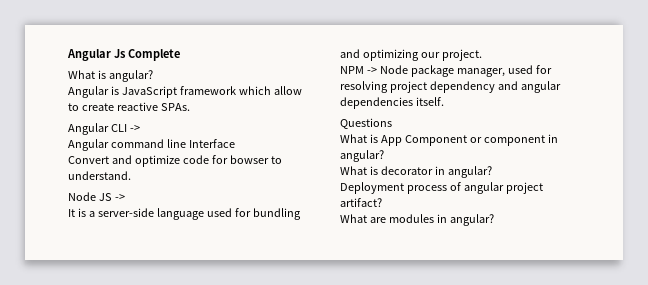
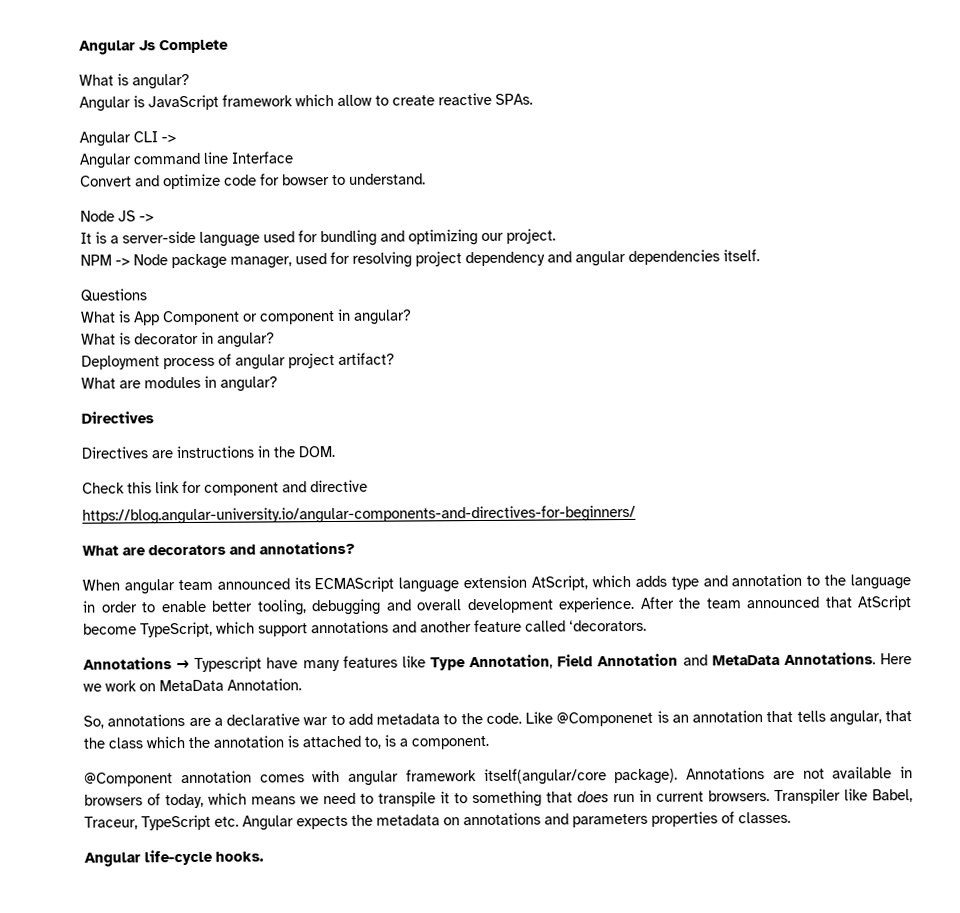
  What are modules in angular?
+ Directives
+ Directives are instructions in the DOM.
+ Check this link for component and directive
+ https://blog.angular-university.io/angular-components-and-directives-for-beginners/
+ What are decorators and annotations?
+ When angular team announced its ECMAScript language extension AtScript, which adds type and annotation to the language in order to enable better tooling, debugging and overall development experience. After the team announced that AtScript become TypeScript, which support annotations and another feature called ‘decorators.
+ Annotations → Typescript have many features like Type Annotation, Field Annotation and MetaData Annotations. Here we work on MetaData Annotation.
+ So, annotations are a declarative war to add metadata to the code. Like @Componenet is an annotation that tells angular, that the class which the annotation is attached to, is a component.
+ @Component annotation comes with angular framework itself(angular/core package). Annotations are not available in browsers of today, which means we need to transpile it to something that does run in current browsers. Transpiler like Babel, Traceur, TypeScript etc. Angular expects the metadata on annotations and parameters properties of classes.
+ Angular life-cycle hooks.

